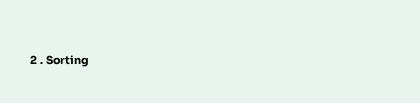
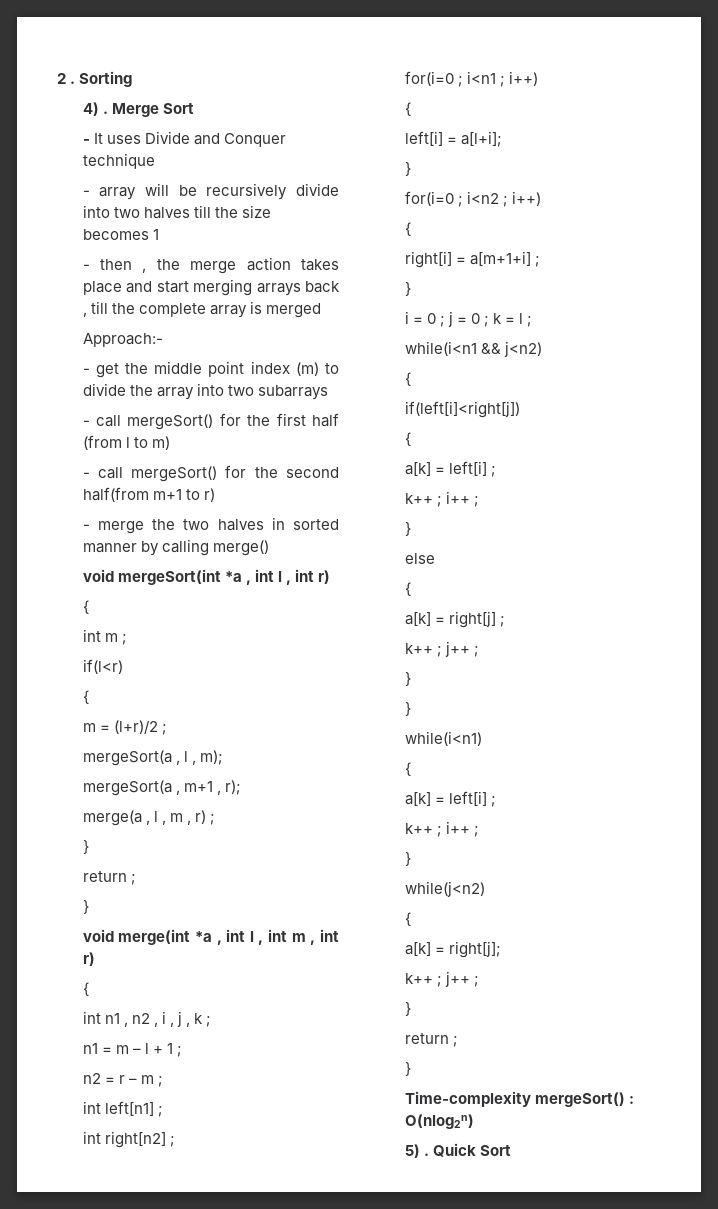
+ 4) . Merge Sort
+ - It uses Divide and Conquer technique
+ - array will be recursively divide into two halves till the size becomes 1
+ - then , the merge action takes place and start merging arrays back , till the complete array is merged
+ Approach:-
+ - get the middle point index (m) to divide the array into two subarrays
+ - call mergeSort() for the first half (from l to m)
+ - call mergeSort() for the second half(from m+1 to r)
+ - merge the two halves in sorted manner by calling merge()
+ void mergeSort(int *a , int l , int r)
+ {
+ int m ;
+ if(l<r)
+ {
+ m = (l+r)/2 ;
+ mergeSort(a , l , m);
+ mergeSort(a , m+1 , r);
+ merge(a , l , m , r) ;
+ }
+ return ;
+ }
+ void merge(int *a , int l , int m , int r)
+ {
+ int n1 , n2 , i , j , k ;
+ n1 = m – l + 1 ;
+ n2 = r – m ;
+ int left[n1] ;
+ int right[n2] ;
+ for(i=0 ; i<n1 ; i++)
+ {
+ left[i] = a[l+i];
+ }
+ for(i=0 ; i<n2 ; i++)
+ {
+ right[i] = a[m+1+i] ;
+ }
+ i = 0 ; j = 0 ; k = l ;
+ while(i<n1 && j<n2)
+ {
+ if(left[i]<right[j])
+ {
+ a[k] = left[i] ;
+ k++ ; i++ ;
+ }
+ else
+ {
+ a[k] = right[j] ;
+ k++ ; j++ ;
+ }
+ }
+ while(i<n1)
+ {
+ a[k] = left[i] ;
+ k++ ; i++ ;
+ }
+ while(j<n2)
+ {
+ a[k] = right[j];
+ k++ ; j++ ;
+ }
+ return ;
+ }
+ Time-complexity mergeSort() : O(nlog2n)
+ 5) . Quick Sort

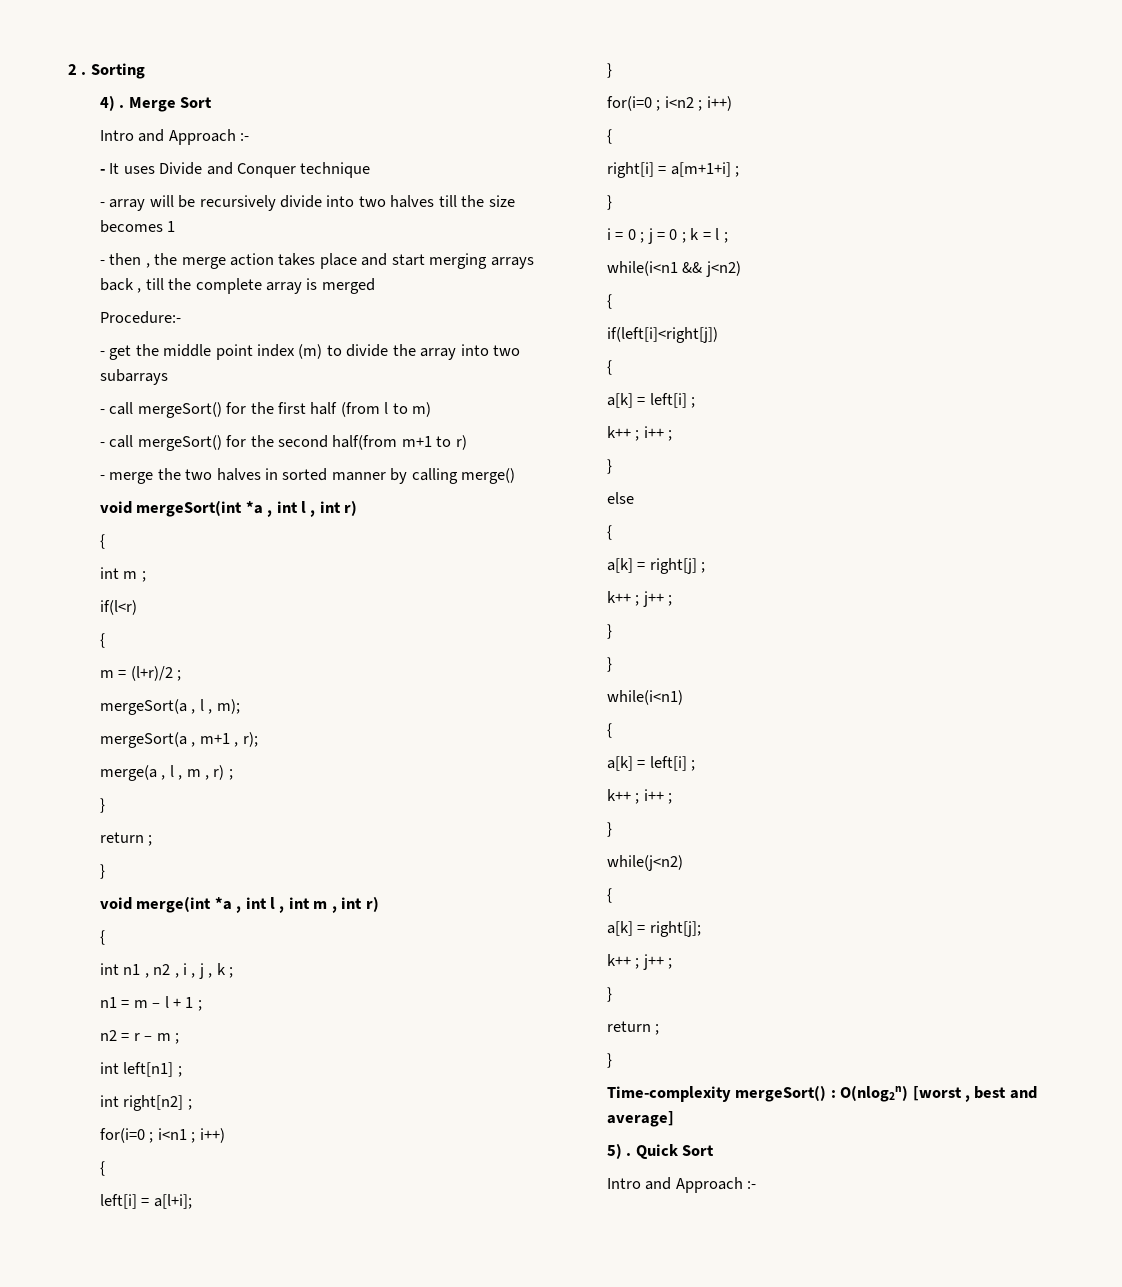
  Merge Sort
+ Intro and Approach :-
- Approach:-
+ Procedure:-
- Time-complexity mergeSort() : O(nlog2n)
+ Time-complexity mergeSort() : O(nlog2n) [worst , best and average]
  Quick Sort
+ Intro and Approach :-

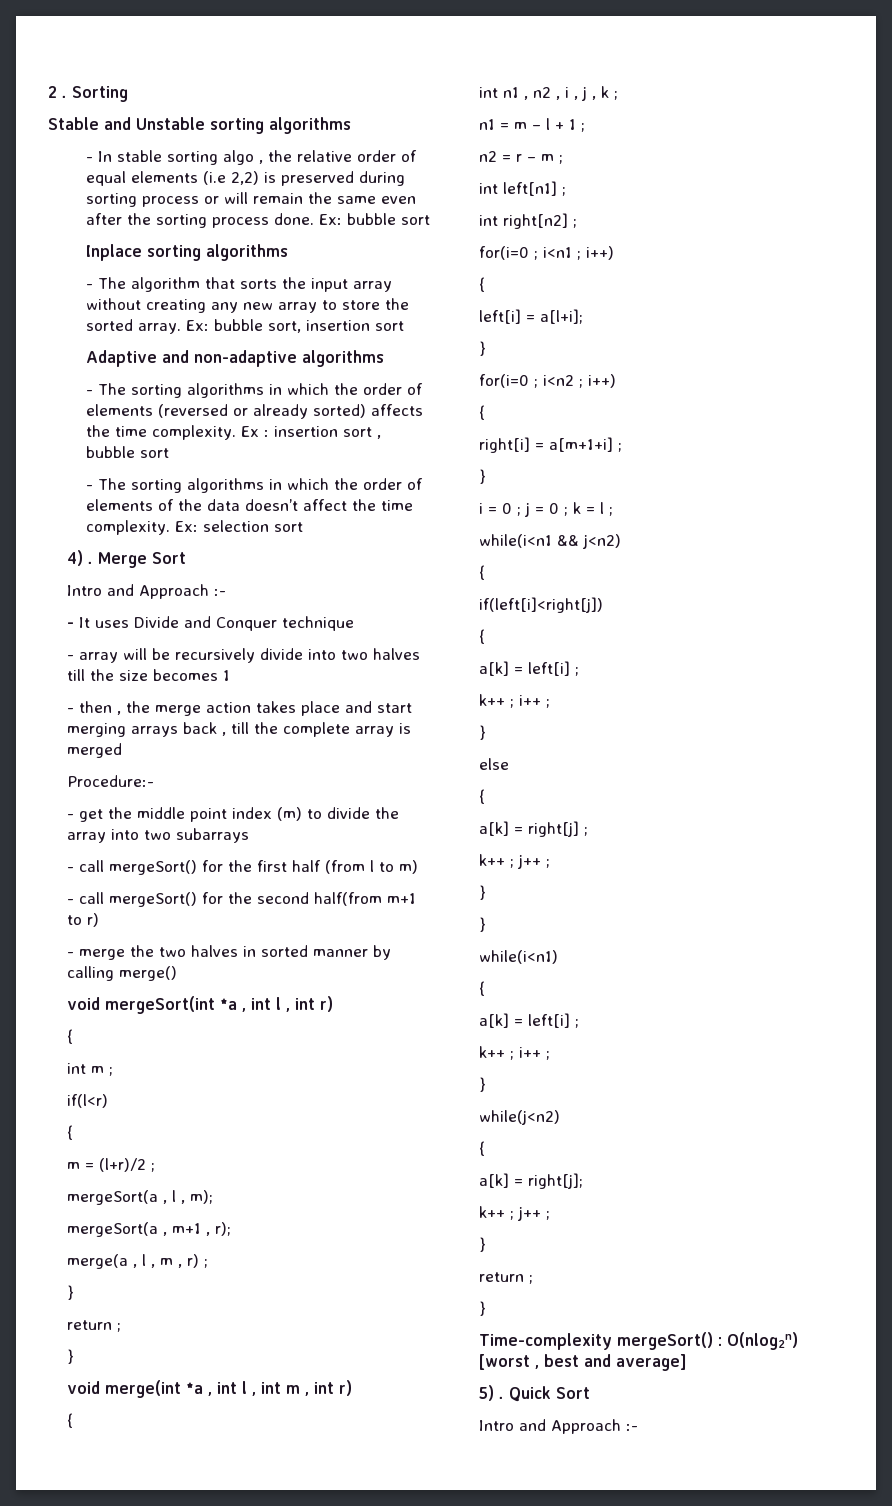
+ Stable and Unstable sorting algorithms
+ - In stable sorting algo , the relative order of equal elements (i.e 2,2) is preserved during sorting process or will remain the same even after the sorting process done. Ex: bubble sort
+ Inplace sorting algorithms
+ - The algorithm that sorts the input array without creating any new array to store the sorted array. Ex: bubble sort, insertion sort
+ Adaptive and non-adaptive algorithms
+ - The sorting algorithms in which the order of elements (reversed or already sorted) affects the time complexity. Ex : insertion sort , bubble sort
+ - The sorting algorithms in which the order of elements of the data doesn’t affect the time complexity. Ex: selection sort

